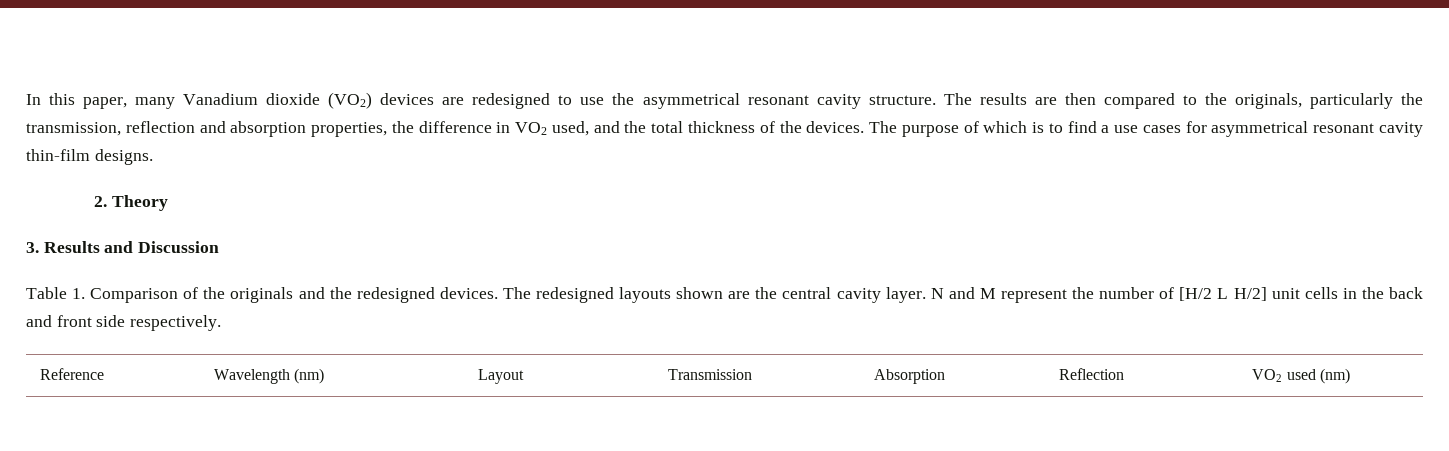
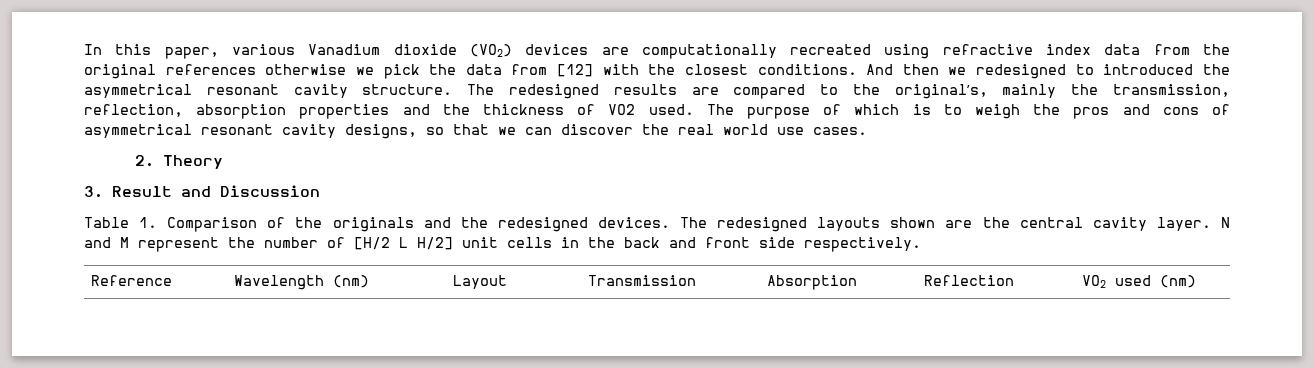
- In this paper, many Vanadium dioxide (VO2) devices are redesigned to use the asymmetrical resonant cavity structure.
+ In this paper, various Vanadium dioxide (VO2) devices are computationally recreated using refractive index data from the original references otherwise we pick the data from [12] with the closest conditions. And then we redesigned to introduced the asymmetrical resonant cavity structure.
- The results are then compared to the originals, particularly the transmission, reflection and absorption properties, the difference in VO2 used, and the total thickness of the devices.
+ The redesigned results are compared to the original’s, mainly the transmission, reflection, absorption properties and the thickness of VO2 used.
- The purpose of which is to find a use cases for asymmetrical resonant cavity thin-film designs.
+ The purpose of which is to weigh the pros and cons of asymmetrical resonant cavity designs, so that we can discover the real world use cases.
- 3. Results and Discussion
+ 3. Result and Discussion

